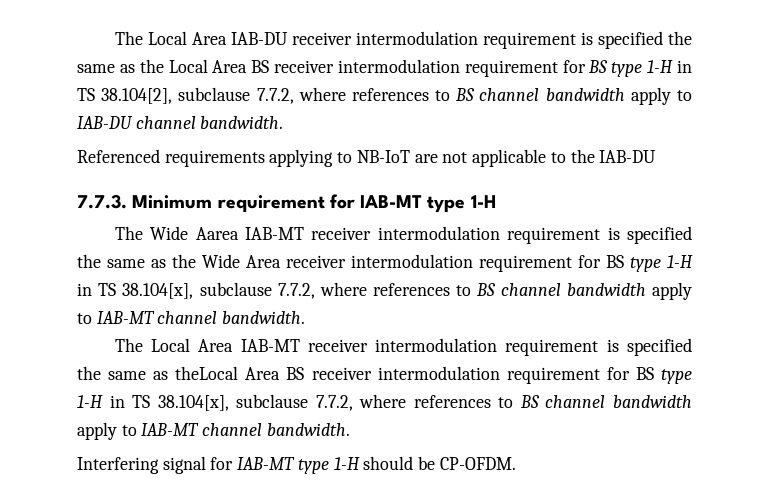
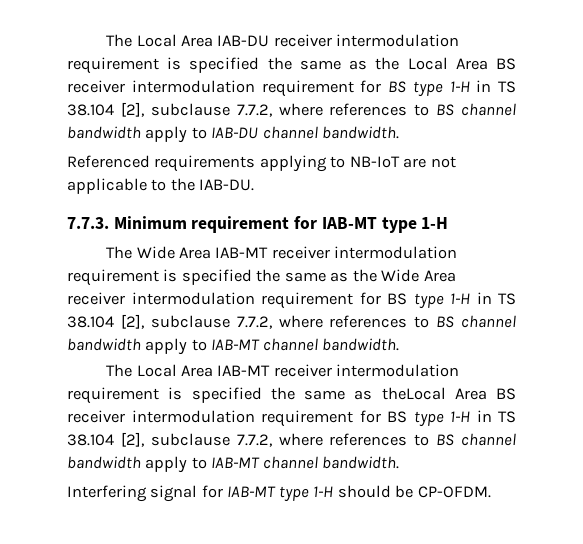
- The Local Area IAB-DU receiver intermodulation requirement is specified the same as the Local Area BS receiver intermodulation requirement for BS type 1-H in TS 38.104[2], subclause 7.7.2, where references to BS channel bandwidth apply to IAB-DU channel bandwidth.
+ The Local Area IAB-DU receiver intermodulation requirement is specified the same as the Local Area BS receiver intermodulation requirement for BS type 1-H in TS 38.104 [2], subclause 7.7.2, where references to BS channel bandwidth apply to IAB-DU channel bandwidth.
- Referenced requirements applying to NB-IoT are not applicable to the IAB-DU
+ Referenced requirements applying to NB-IoT are not applicable to the IAB-DU.
- The Wide Aarea IAB-MT receiver intermodulation requirement is specified the same as the Wide Area receiver intermodulation requirement for BS type 1-H in TS 38.104[x], subclause 7.7.2, where references to BS channel bandwidth apply to IAB-MT channel bandwidth.
+ The Wide Area IAB-MT receiver intermodulation requirement is specified the same as the Wide Area receiver intermodulation requirement for BS type 1-H in TS 38.104 [2], subclause 7.7.2, where references to BS channel bandwidth apply to IAB-MT channel bandwidth.
- The Local Area IAB-MT receiver intermodulation requirement is specified the same as theLocal Area BS receiver intermodulation requirement for BS type 1-H in TS 38.104[x], subclause 7.7.2, where references to BS channel bandwidth apply to IAB-MT channel bandwidth.
+ The Local Area IAB-MT receiver intermodulation requirement is specified the same as theLocal Area BS receiver intermodulation requirement for BS type 1-H in TS 38.104 [2], subclause 7.7.2, where references to BS channel bandwidth apply to IAB-MT channel bandwidth.

